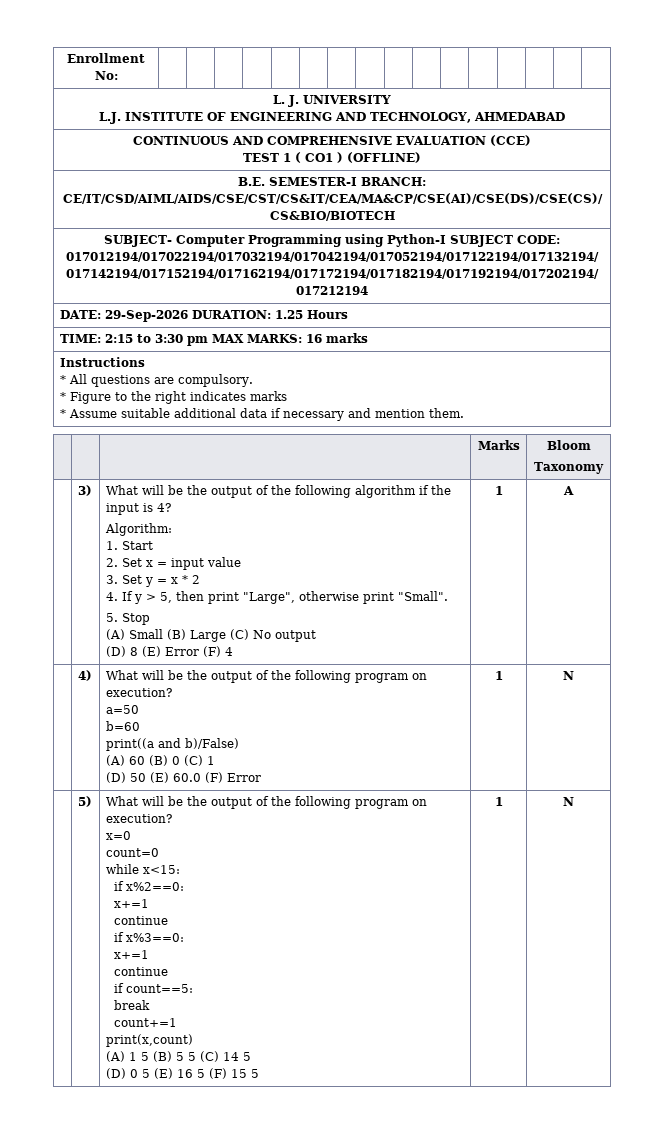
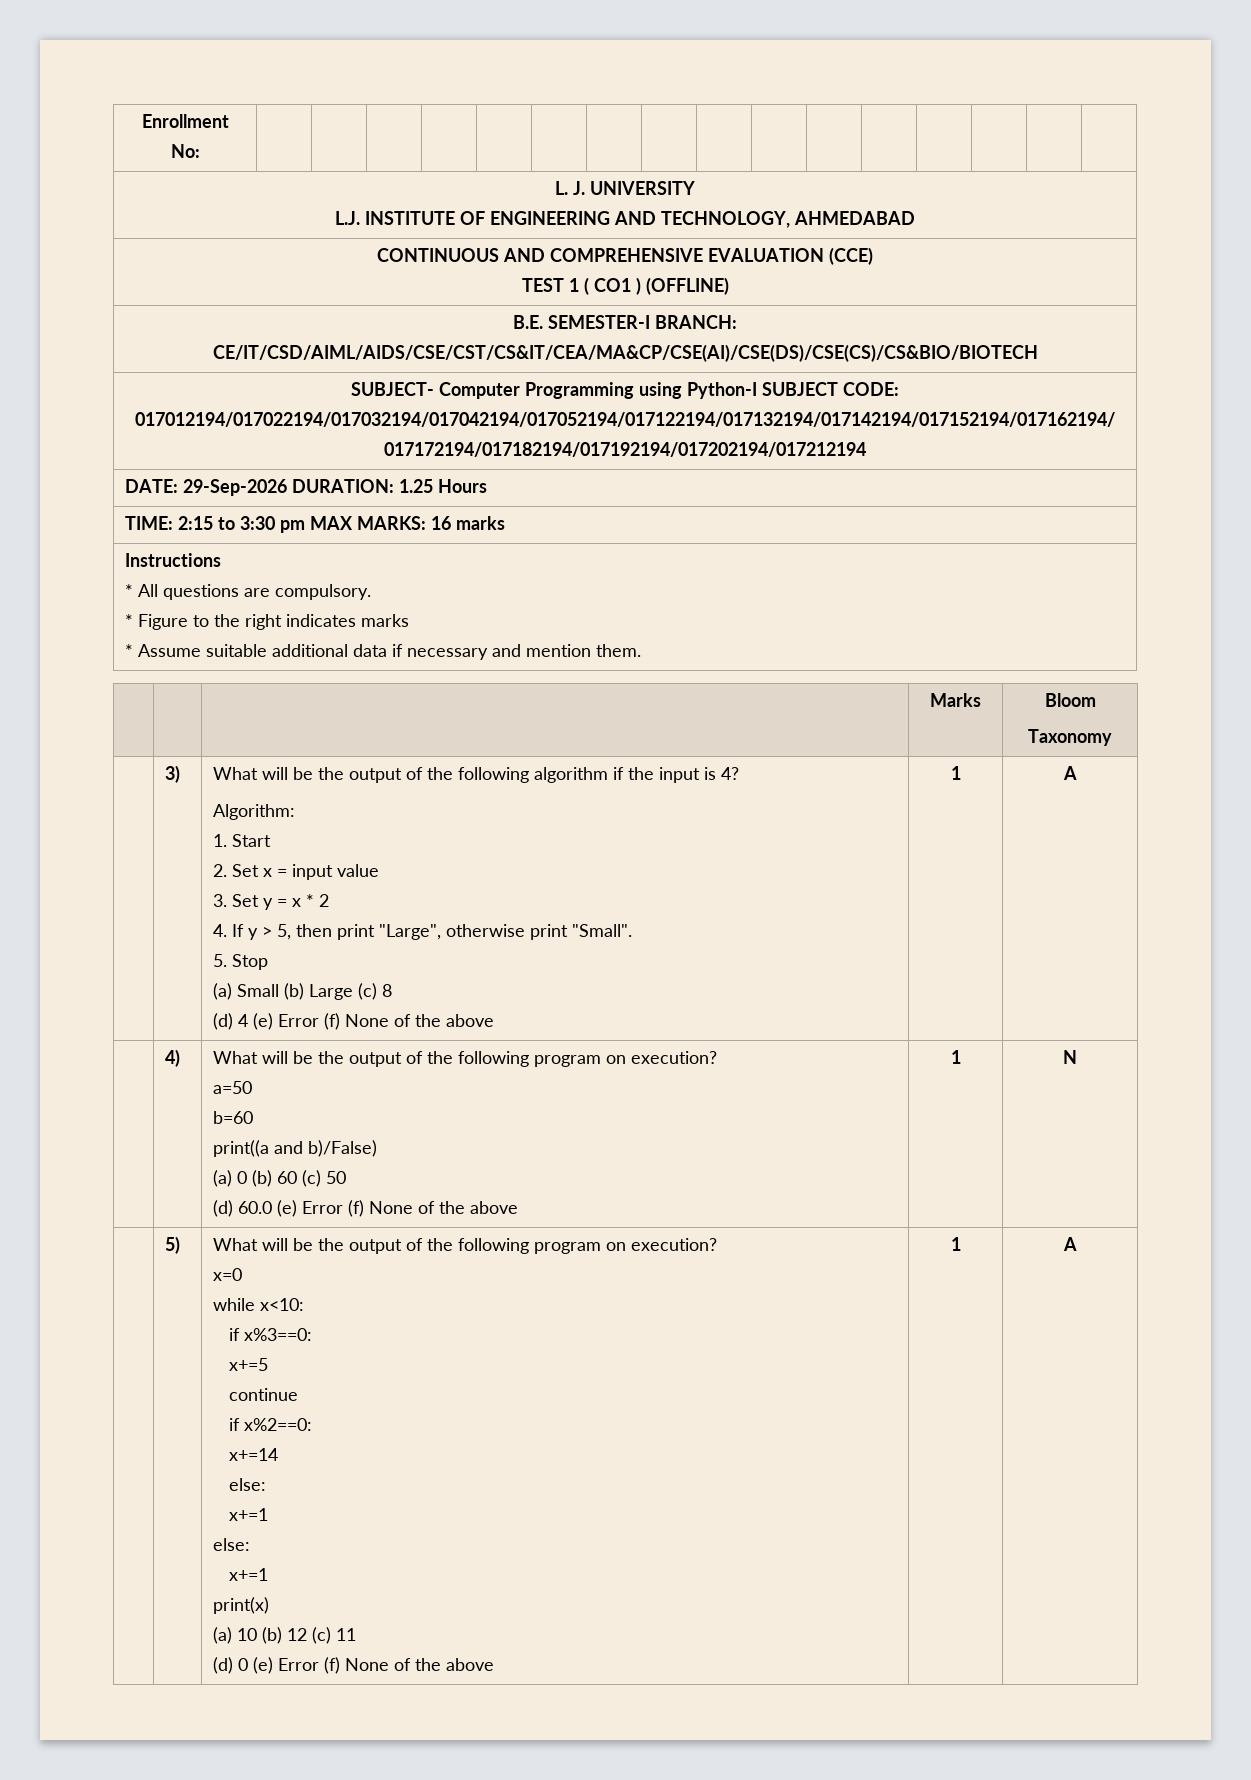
- (A) Small (B) Large (C) No output
- (D) 8 (E) Error (F) 4
+ (a) Small (b) Large (c) 8
+ (d) 4 (e) Error (f) None of the above
  | 4) | What will be the output of the following program on execution?
  a=50
  b=60
  print((a and b)/False)
- (A) 60 (B) 0 (C) 1
- (D) 50 (E) 60.0 (F) Error | 1 | N
+ (a) 0 (b) 60 (c) 50
+ (d) 60.0 (e) Error (f) None of the above | 1 | N
- count=0
- while x<15:
+ while x<10:
+ if x%3==0:
+ x+=5
+ continue
  if x%2==0:
+ x+=14
+ else:
  x+=1
- continue
- if x%3==0:
+ else:
  x+=1
- continue
- if count==5:
- break
- count+=1
- print(x,count)
- (A) 1 5 (B) 5 5 (C) 14 5
- (D) 0 5 (E) 16 5 (F) 15 5 | 1 | N
+ print(x)
+ (a) 10 (b) 12 (c) 11
+ (d) 0 (e) Error (f) None of the above | 1 | A

